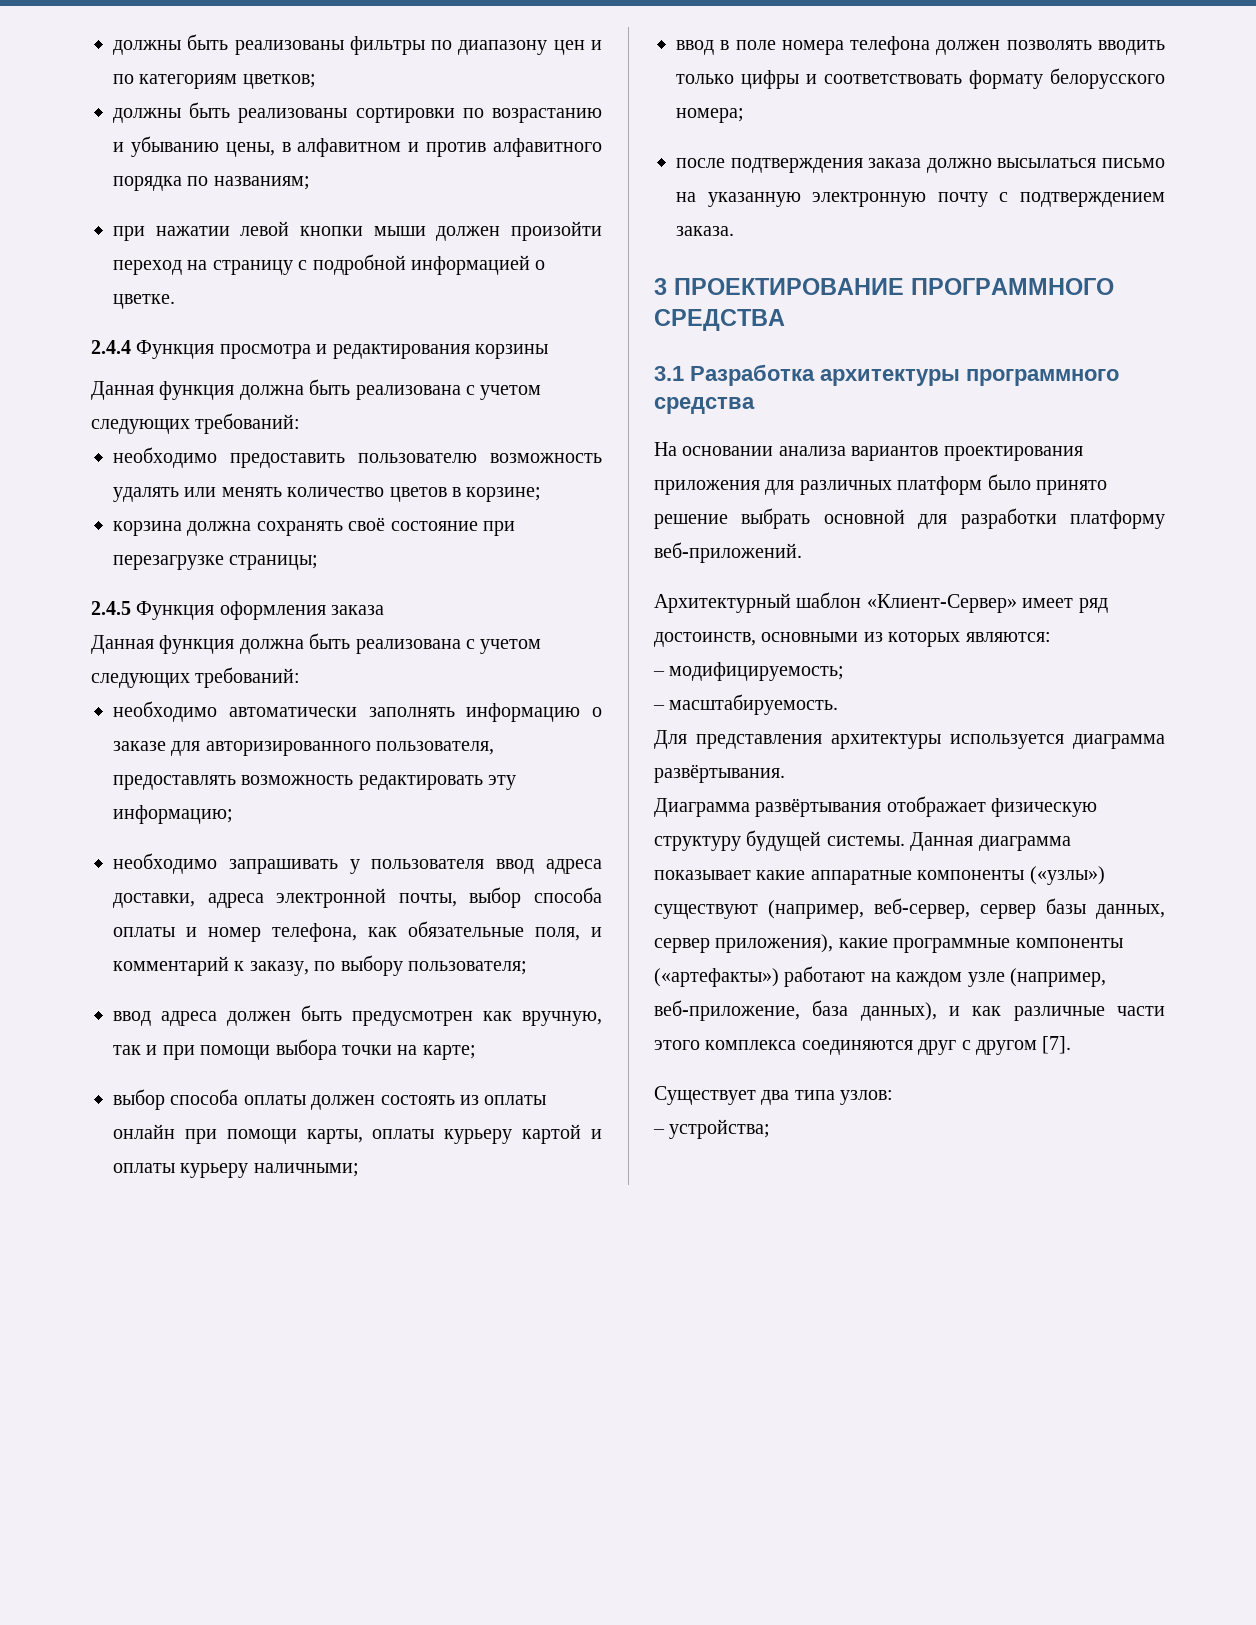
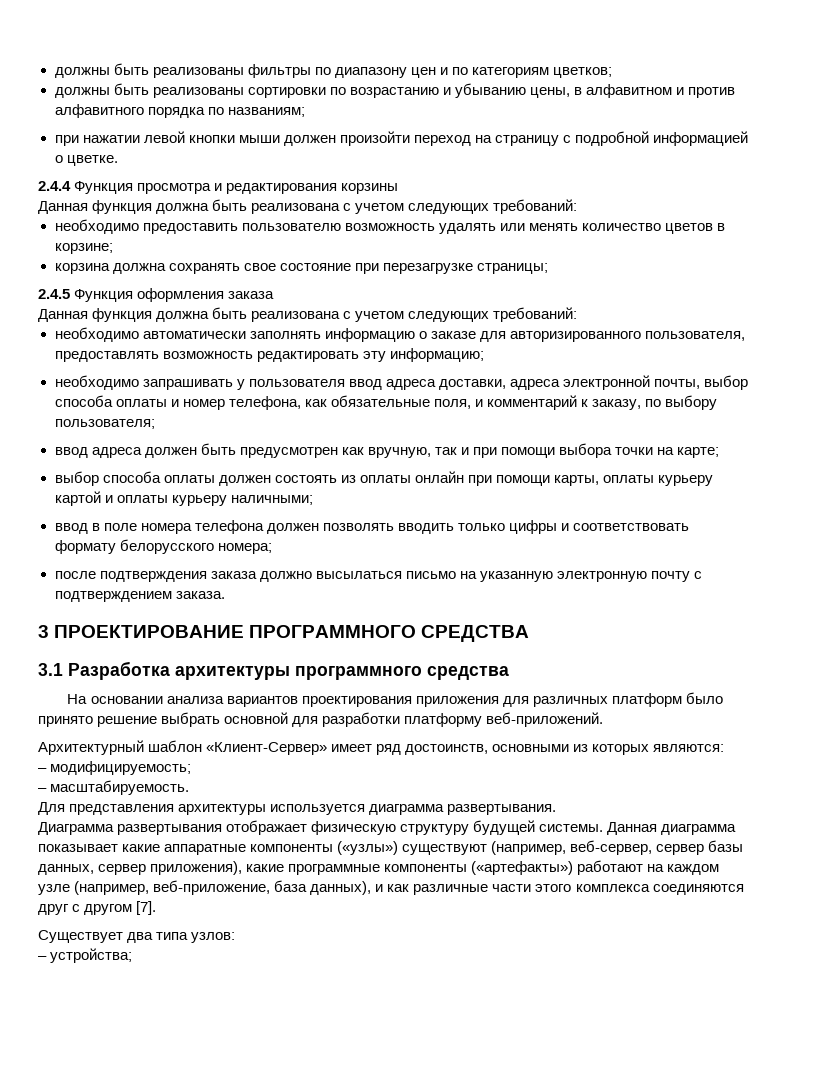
- корзина должна сохранять своё состояние при перезагрузке страницы;
+ корзина должна сохранять свое состояние при перезагрузке страницы;
- Для представления архитектуры используется диаграмма развёртывания.
+ Для представления архитектуры используется диаграмма развертывания.
- Диаграмма развёртывания отображает физическую структуру будущей системы.
+ Диаграмма развертывания отображает физическую структуру будущей системы.

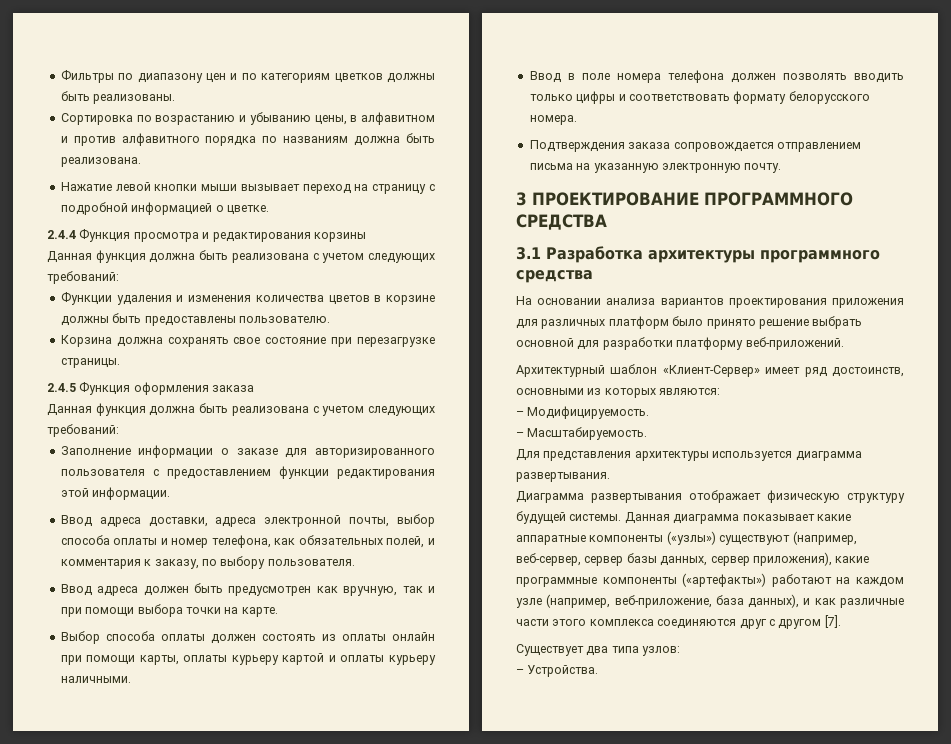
- должны быть реализованы фильтры по диапазону цен и по категориям цветков;
- должны быть реализованы сортировки по возрастанию и убыванию цены, в алфавитном и против алфавитного порядка по названиям;
- при нажатии левой кнопки мыши должен произойти переход на страницу с подробной информацией о цветке.
+ Фильтры по диапазону цен и по категориям цветков должны быть реализованы.
+ Сортировка по возрастанию и убыванию цены, в алфавитном и против алфавитного порядка по названиям должна быть реализована.
+ Нажатие левой кнопки мыши вызывает переход на страницу с подробной информацией о цветке.
- необходимо предоставить пользователю возможность удалять или менять количество цветов в корзине;
- корзина должна сохранять свое состояние при перезагрузке страницы;
+ Функции удаления и изменения количества цветов в корзине должны быть предоставлены пользователю.
+ Корзина должна сохранять свое состояние при перезагрузке страницы.
- необходимо автоматически заполнять информацию о заказе для авторизированного пользователя, предоставлять возможность редактировать эту информацию;
- необходимо запрашивать у пользователя ввод адреса доставки, адреса электронной почты, выбор способа оплаты и номер телефона, как обязательные поля, и комментарий к заказу, по выбору пользователя;
- ввод адреса должен быть предусмотрен как вручную, так и при помощи выбора точки на карте;
- выбор способа оплаты должен состоять из оплаты онлайн при помощи карты, оплаты курьеру картой и оплаты курьеру наличными;
- ввод в поле номера телефона должен позволять вводить только цифры и соответствовать формату белорусского номера;
- после подтверждения заказа должно высылаться письмо на указанную электронную почту с подтверждением заказа.
+ Заполнение информации о заказе для авторизированного пользователя с предоставлением функции редактирования этой информации.
+ Ввод адреса доставки, адреса электронной почты, выбор способа оплаты и номер телефона, как обязательных полей, и комментария к заказу, по выбору пользователя.
+ Ввод адреса должен быть предусмотрен как вручную, так и при помощи выбора точки на карте.
+ Выбор способа оплаты должен состоять из оплаты онлайн при помощи карты, оплаты курьеру картой и оплаты курьеру наличными.
+ Ввод в поле номера телефона должен позволять вводить только цифры и соответствовать формату белорусского номера.
+ Подтверждения заказа сопровождается отправлением письма на указанную электронную почту.
- – модифицируемость;
- – масштабируемость.
+ – Модифицируемость.
+ – Масштабируемость.
- – устройства;
+ – Устройства.

